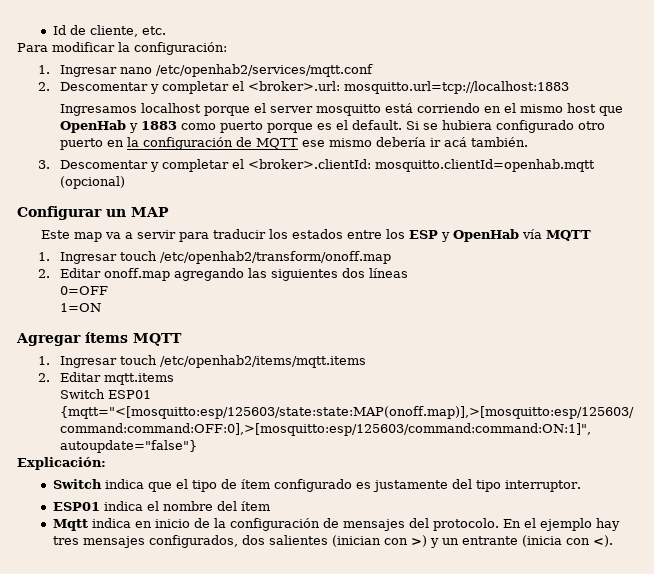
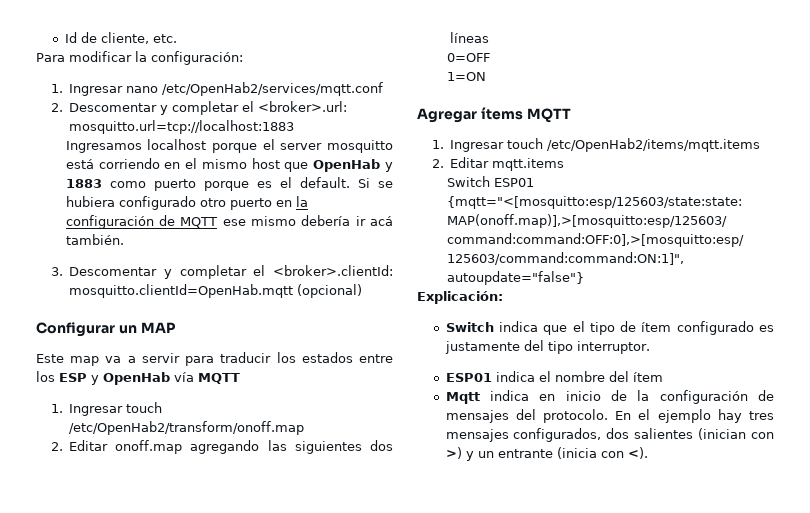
- 1. Ingresar nano /etc/openhab2/services/mqtt.conf
+ 1. Ingresar nano /etc/OpenHab2/services/mqtt.conf
- 3. Descomentar y completar el <broker>.clientId: mosquitto.clientId=openhab.mqtt (opcional)
+ 3. Descomentar y completar el <broker>.clientId: mosquitto.clientId=OpenHab.mqtt (opcional)
- 1. Ingresar touch /etc/openhab2/transform/onoff.map
+ 1. Ingresar touch /etc/OpenHab2/transform/onoff.map
- 1. Ingresar touch /etc/openhab2/items/mqtt.items
+ 1. Ingresar touch /etc/OpenHab2/items/mqtt.items

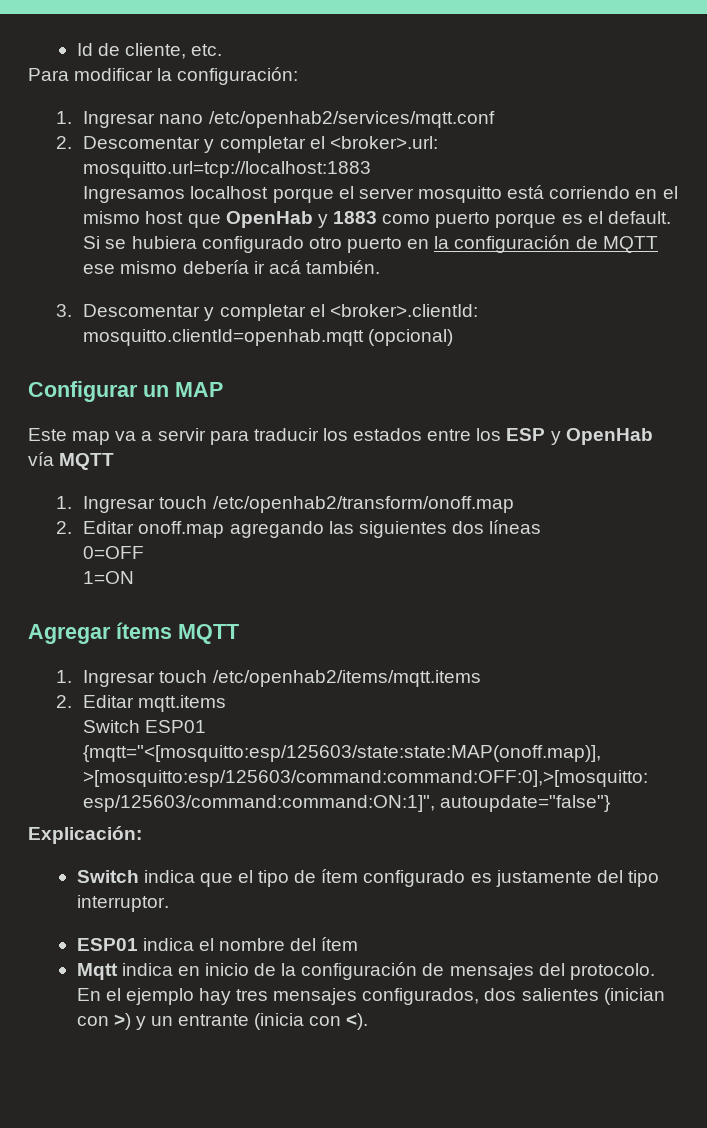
- 1. Ingresar nano /etc/OpenHab2/services/mqtt.conf
+ 1. Ingresar nano /etc/openhab2/services/mqtt.conf
- 3. Descomentar y completar el <broker>.clientId: mosquitto.clientId=OpenHab.mqtt (opcional)
+ 3. Descomentar y completar el <broker>.clientId: mosquitto.clientId=openhab.mqtt (opcional)
- 1. Ingresar touch /etc/OpenHab2/transform/onoff.map
+ 1. Ingresar touch /etc/openhab2/transform/onoff.map
- 1. Ingresar touch /etc/OpenHab2/items/mqtt.items
+ 1. Ingresar touch /etc/openhab2/items/mqtt.items

